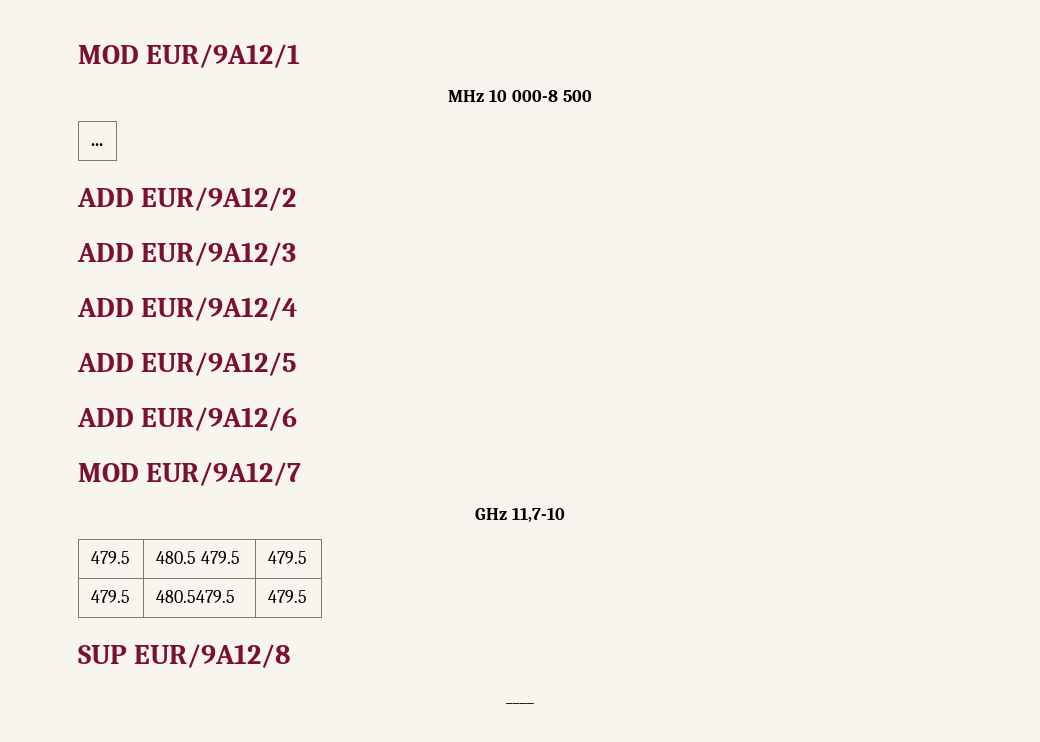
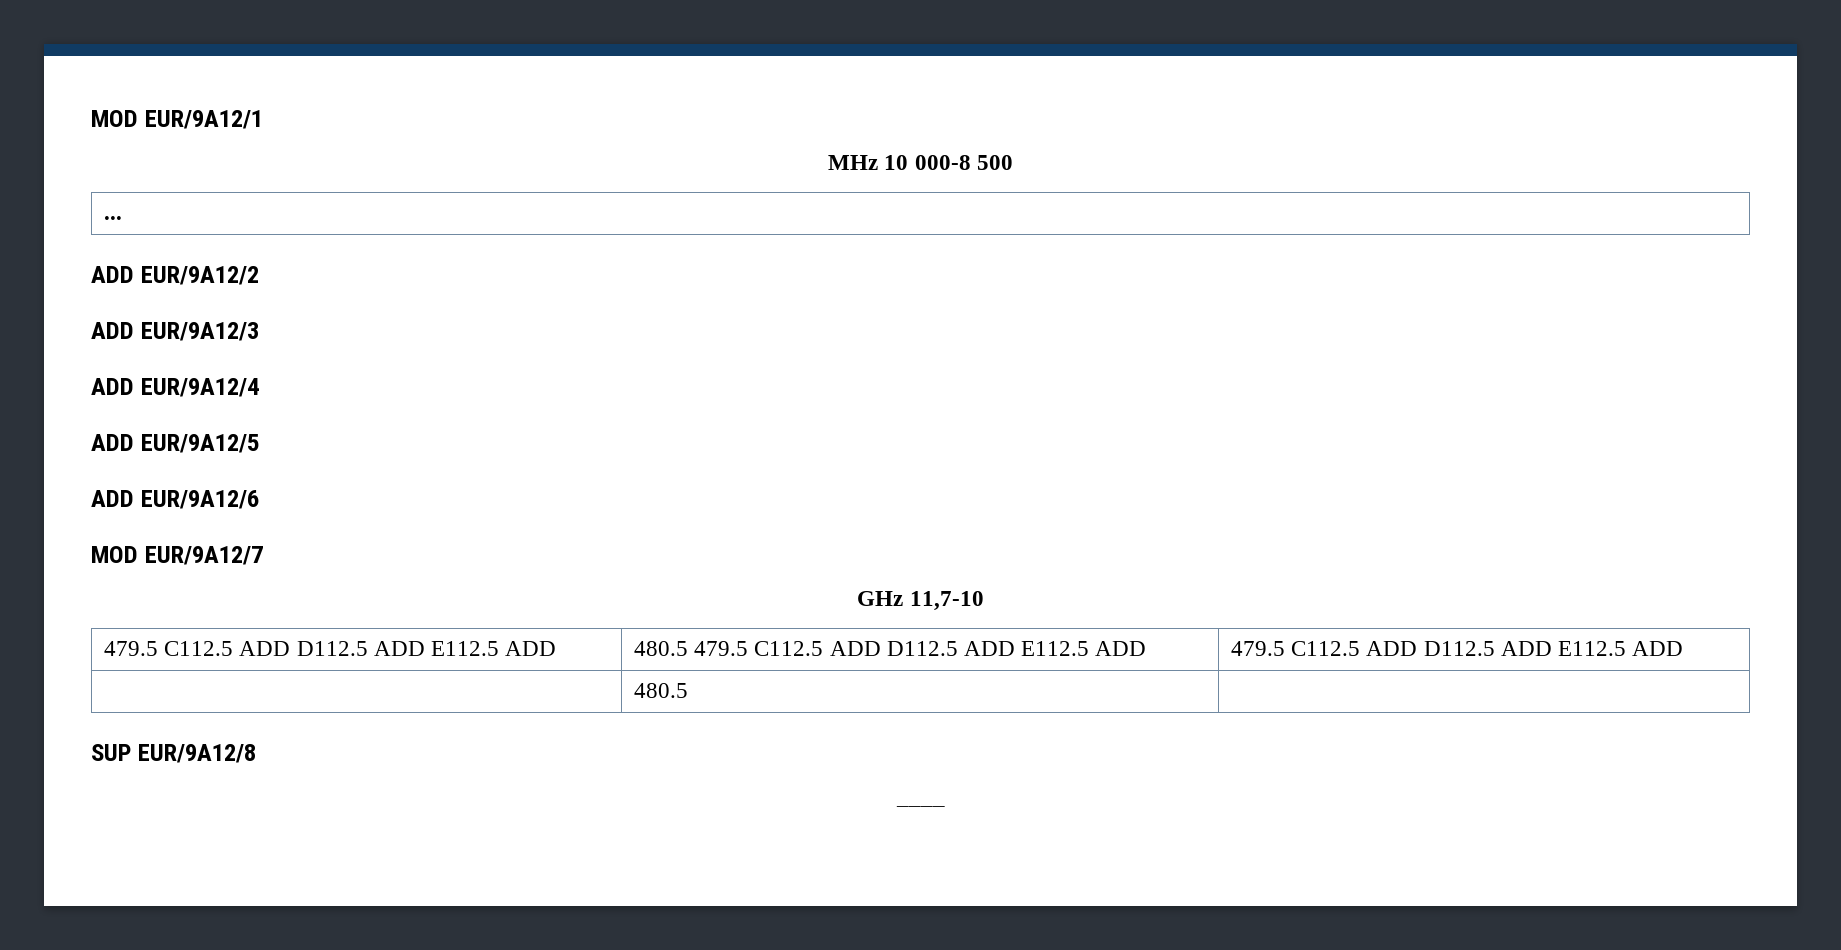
- 479.5 | 480.5 479.5 | 479.5
- 479.5 | 480.5479.5 | 479.5
+ 479.5 C112.5 ADD D112.5 ADD E112.5 ADD | 480.5 479.5 C112.5 ADD D112.5 ADD E112.5 ADD | 479.5 C112.5 ADD D112.5 ADD E112.5 ADD
+ | 480.5 |

